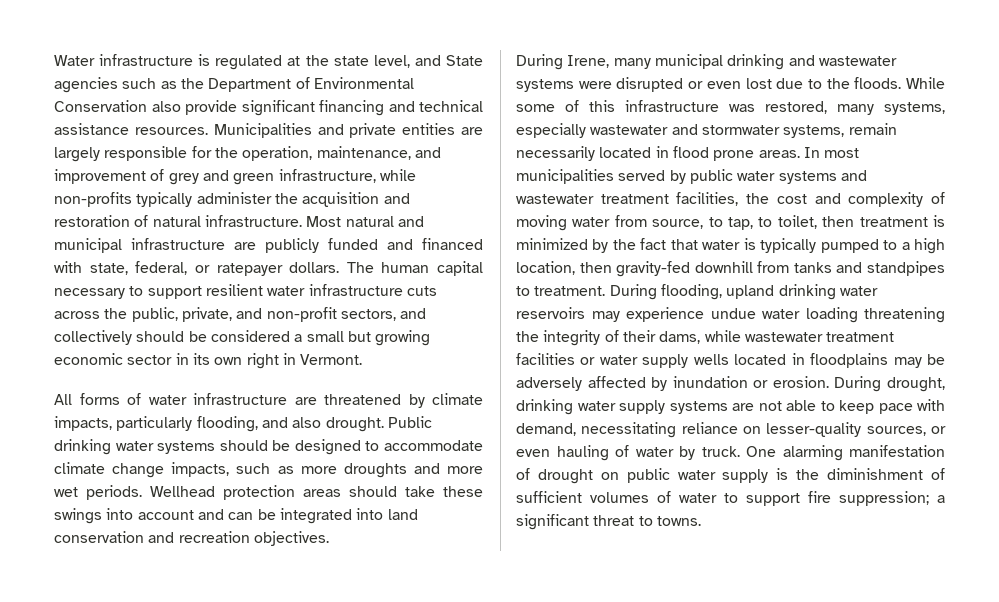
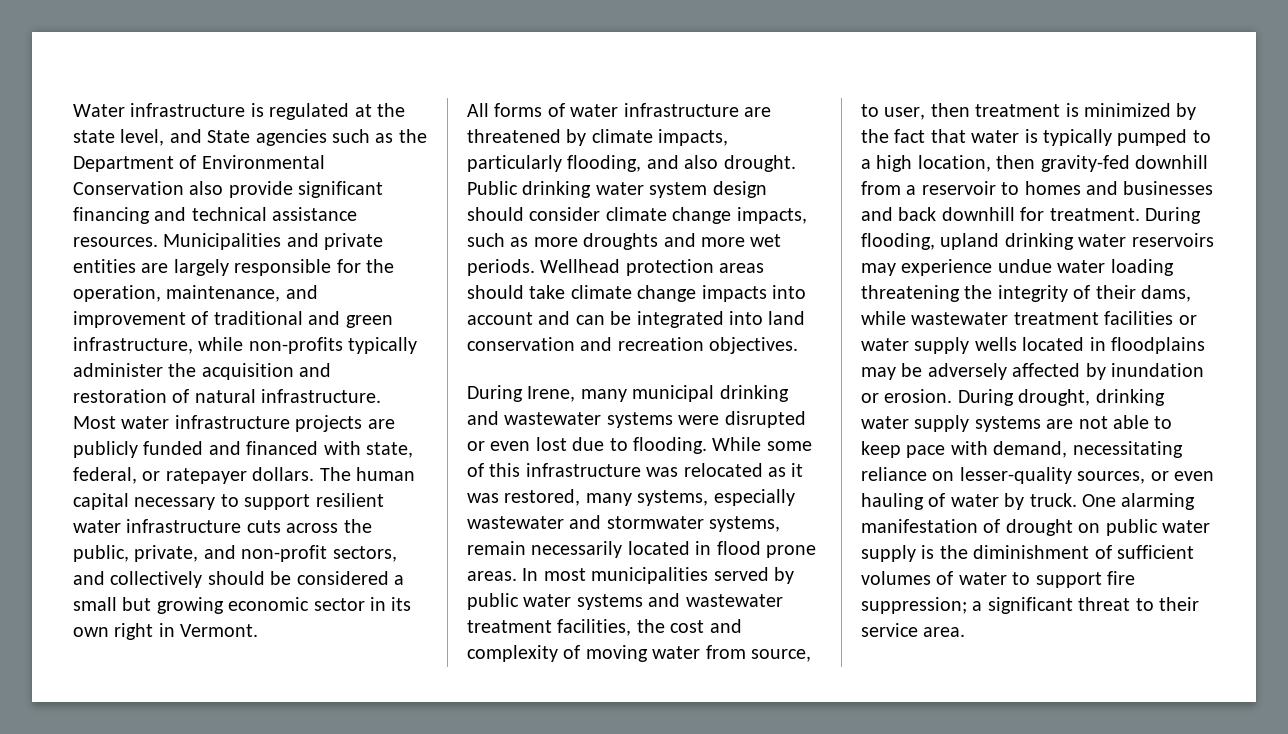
- Municipalities and private entities are largely responsible for the operation, maintenance, and improvement of grey and green infrastructure, while non-profits typically administer the acquisition and restoration of natural infrastructure.
+ Municipalities and private entities are largely responsible for the operation, maintenance, and improvement of traditional and green infrastructure, while non-profits typically administer the acquisition and restoration of natural infrastructure.
- Most natural and municipal infrastructure are publicly funded and financed with state, federal, or ratepayer dollars.
+ Most water infrastructure projects are publicly funded and financed with state, federal, or ratepayer dollars.
- Public drinking water systems should be designed to accommodate climate change impacts, such as more droughts and more wet periods.
+ Public drinking water system design should consider climate change impacts, such as more droughts and more wet periods.
- Wellhead protection areas should take these swings into account and can be integrated into land conservation and recreation objectives.
+ Wellhead protection areas should take climate change impacts into account and can be integrated into land conservation and recreation objectives.
- During Irene, many municipal drinking and wastewater systems were disrupted or even lost due to the floods.
+ During Irene, many municipal drinking and wastewater systems were disrupted or even lost due to flooding.
- While some of this infrastructure was restored, many systems, especially wastewater and stormwater systems, remain necessarily located in flood prone areas.
+ While some of this infrastructure was relocated as it was restored, many systems, especially wastewater and stormwater systems, remain necessarily located in flood prone areas.
- In most municipalities served by public water systems and wastewater treatment facilities, the cost and complexity of moving water from source, to tap, to toilet, then treatment is minimized by the fact that water is typically pumped to a high location, then gravity-fed downhill from tanks and standpipes to treatment.
+ In most municipalities served by public water systems and wastewater treatment facilities, the cost and complexity of moving water from source, to user, then treatment is minimized by the fact that water is typically pumped to a high location, then gravity-fed downhill from a reservoir to homes and businesses and back downhill for treatment.
- One alarming manifestation of drought on public water supply is the diminishment of sufficient volumes of water to support fire suppression; a significant threat to towns.
+ One alarming manifestation of drought on public water supply is the diminishment of sufficient volumes of water to support fire suppression; a significant threat to their service area.

